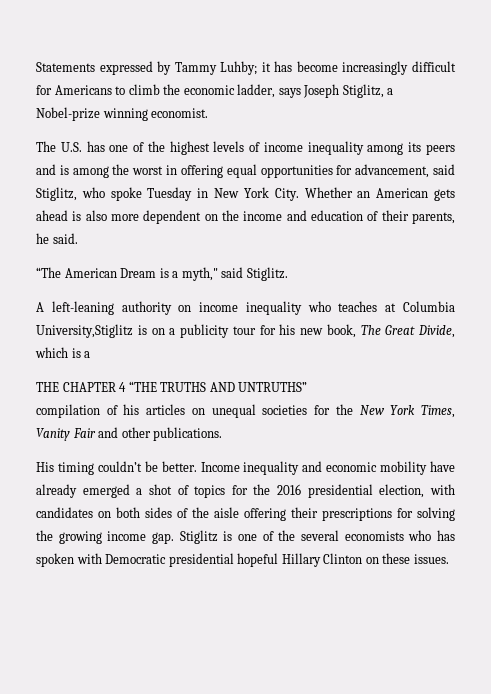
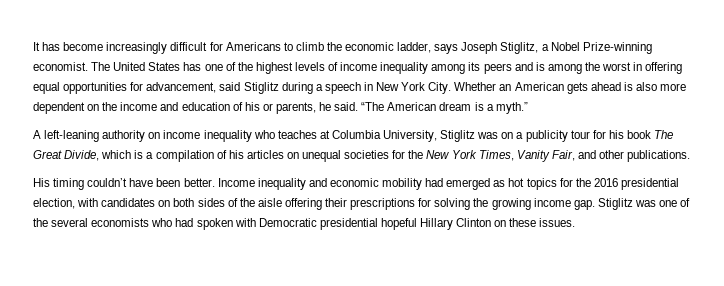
- Statements expressed by Tammy Luhby; it has become increasingly difficult for Americans to climb the economic ladder, says Joseph Stiglitz, a Nobel-prize winning economist.
- The U.S. has one of the highest levels of income inequality among its peers and is among the worst in offering equal opportunities for advancement, said Stiglitz, who spoke Tuesday in New York City.
+ It has become increasingly difficult for Americans to climb the economic ladder, says Joseph Stiglitz, a Nobel Prize-winning economist. The United States has one of the highest levels of income inequality among its peers and is among the worst in offering equal opportunities for advancement, said Stiglitz during a speech in New York City.
- Whether an American gets ahead is also more dependent on the income and education of their parents, he said.
- “The American Dream is a myth," said Stiglitz.
+ Whether an American gets ahead is also more dependent on the income and education of his or parents, he said. “The American dream is a myth.”
- A left-leaning authority on income inequality who teaches at Columbia University,Stiglitz is on a publicity tour for his new book, The Great Divide, which is a
- THE CHAPTER 4 “THE TRUTHS AND UNTRUTHS”
- compilation of his articles on unequal societies for the New York Times, Vanity Fair and other publications.
+ A left-leaning authority on income inequality who teaches at Columbia University, Stiglitz was on a publicity tour for his book The Great Divide, which is a compilation of his articles on unequal societies for the New York Times, Vanity Fair, and other publications.
- His timing couldn’t be better.
+ His timing couldn’t have been better.
- Income inequality and economic mobility have already emerged a shot of topics for the 2016 presidential election, with candidates on both sides of the aisle offering their prescriptions for solving the growing income gap.
+ Income inequality and economic mobility had emerged as hot topics for the 2016 presidential election, with candidates on both sides of the aisle offering their prescriptions for solving the growing income gap.
- Stiglitz is one of the several economists who has spoken with Democratic presidential hopeful Hillary Clinton on these issues.
+ Stiglitz was one of the several economists who had spoken with Democratic presidential hopeful Hillary Clinton on these issues.

